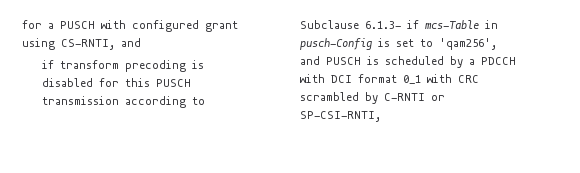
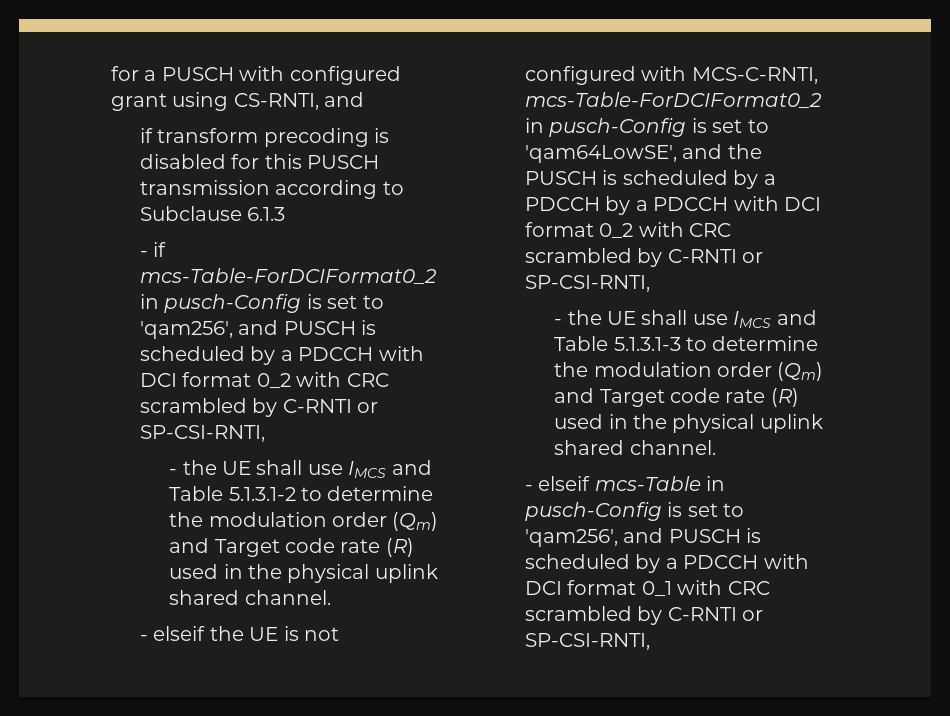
- if transform precoding is disabled for this PUSCH transmission according to Subclause 6.1.3- if mcs-Table in pusch-Config is set to 'qam256', and PUSCH is scheduled by a PDCCH with DCI format 0_1 with CRC scrambled by C-RNTI or SP-CSI-RNTI,
+ if transform precoding is disabled for this PUSCH transmission according to Subclause 6.1.3
+ - if mcs-Table-ForDCIFormat0_2 in pusch-Config is set to 'qam256', and PUSCH is scheduled by a PDCCH with DCI format 0_2 with CRC scrambled by C-RNTI or SP-CSI-RNTI,
+ - the UE shall use IMCS and Table 5.1.3.1-2 to determine the modulation order (Qm) and Target code rate (R) used in the physical uplink shared channel.
+ - elseif the UE is not configured with MCS-C-RNTI, mcs-Table-ForDCIFormat0_2 in pusch-Config is set to 'qam64LowSE', and the PUSCH is scheduled by a PDCCH by a PDCCH with DCI format 0_2 with CRC scrambled by C-RNTI or SP-CSI-RNTI,
+ - the UE shall use IMCS and Table 5.1.3.1-3 to determine the modulation order (Qm) and Target code rate (R) used in the physical uplink shared channel.
+ - elseif mcs-Table in pusch-Config is set to 'qam256', and PUSCH is scheduled by a PDCCH with DCI format 0_1 with CRC scrambled by C-RNTI or SP-CSI-RNTI,

